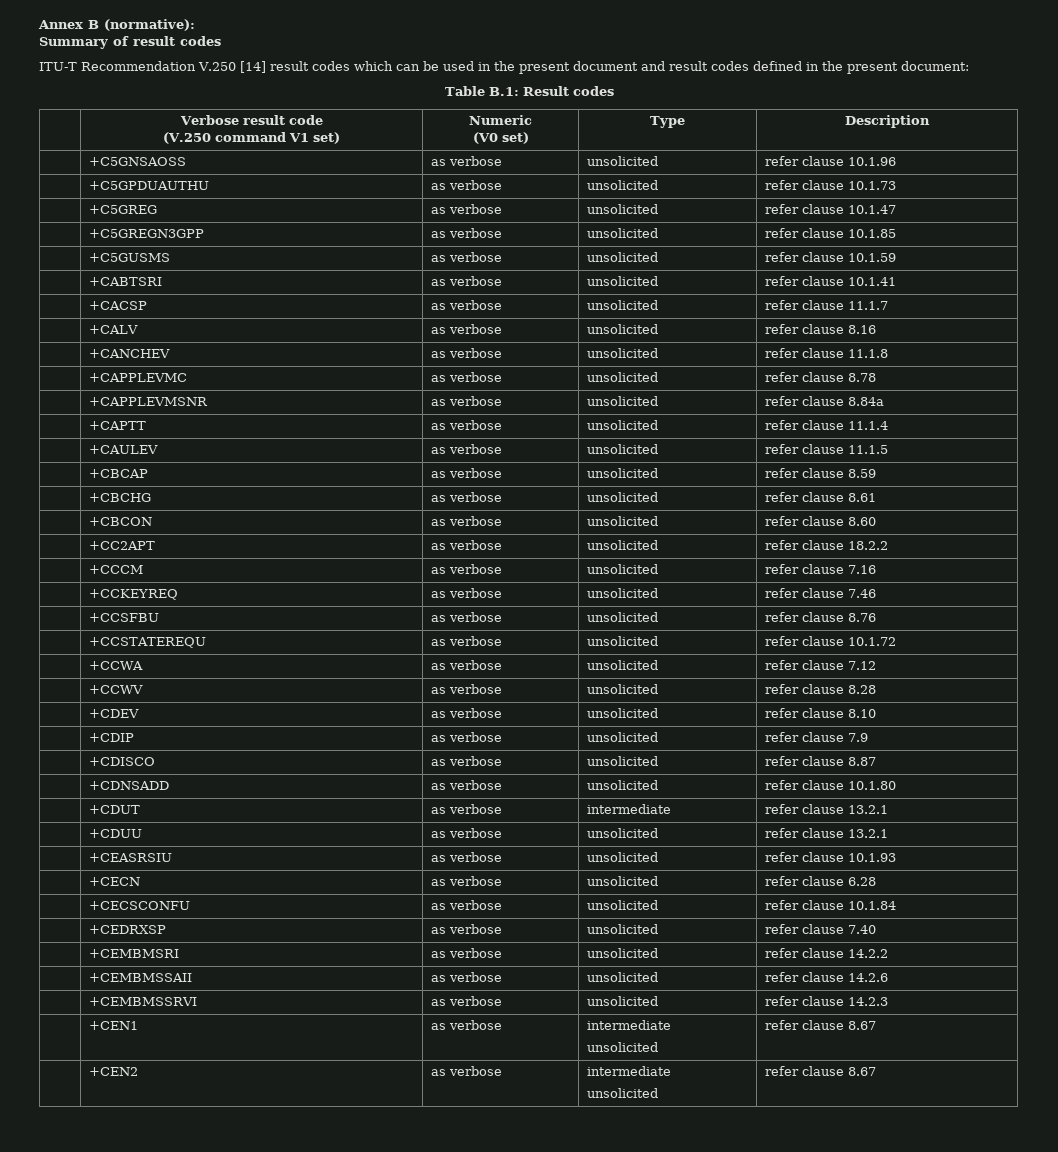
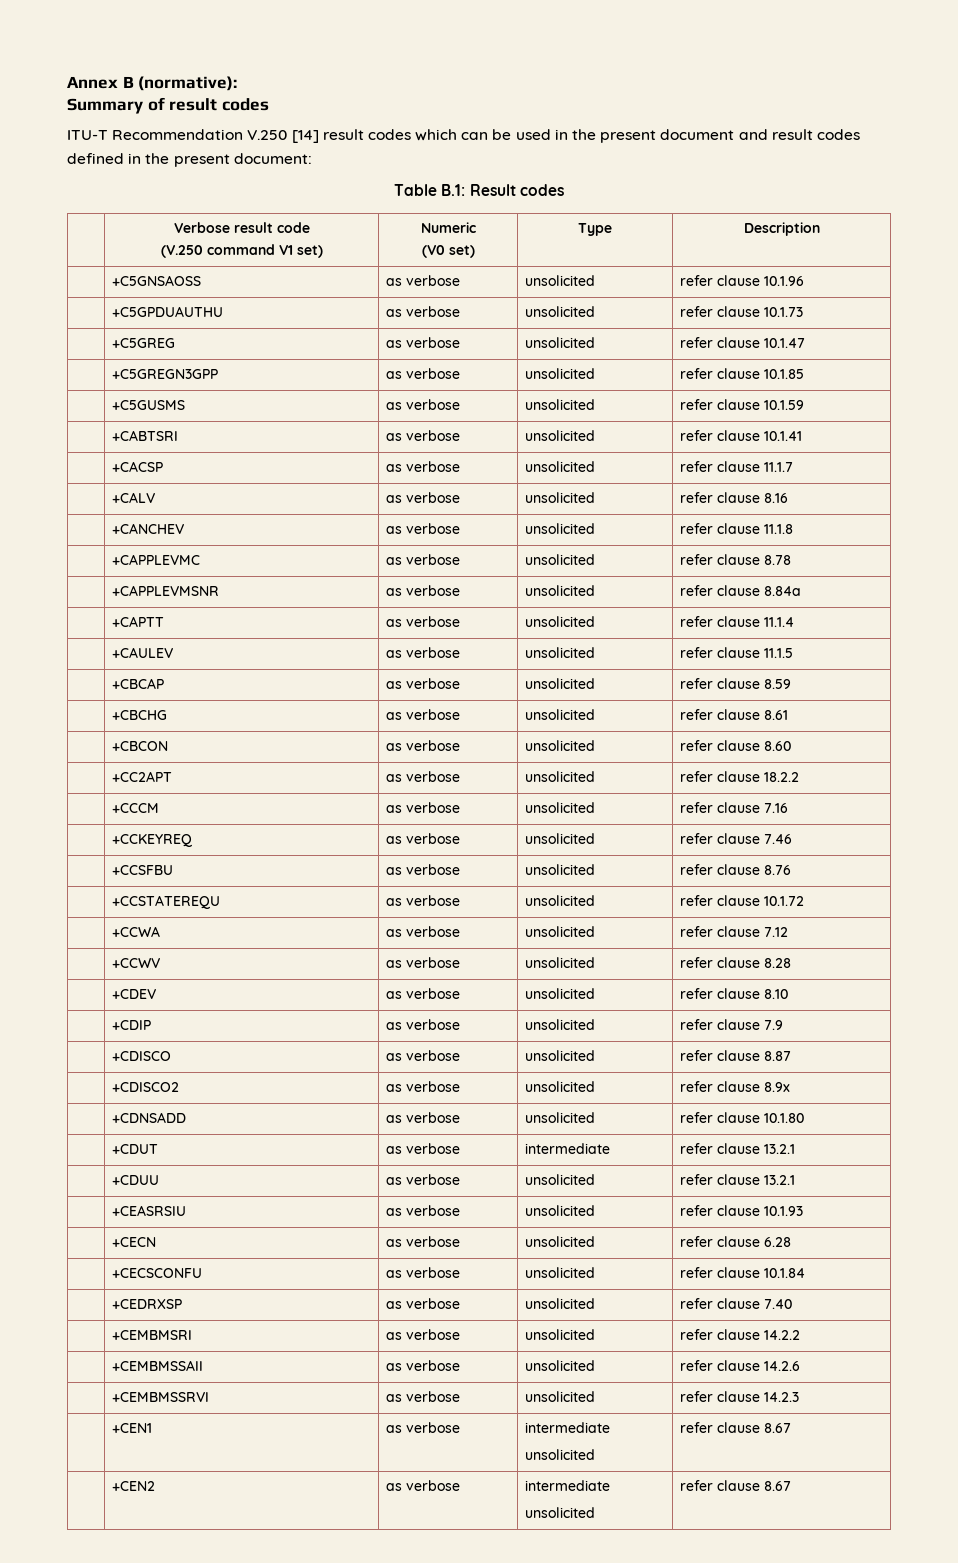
+ | +CDISCO2 | as verbose | unsolicited | refer clause 8.9x

